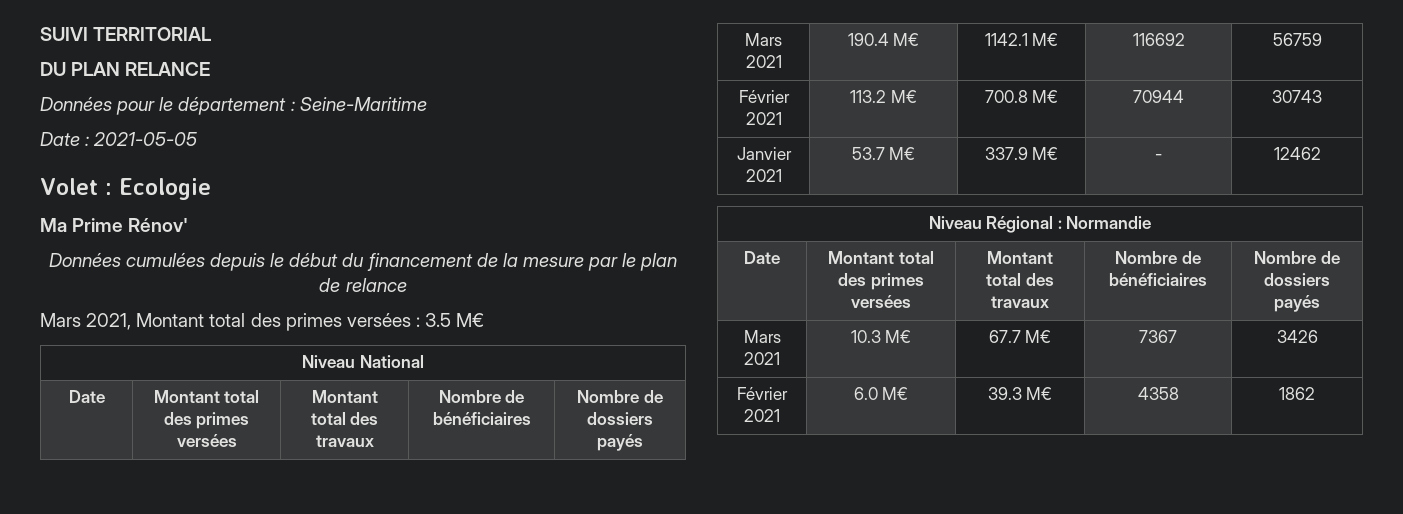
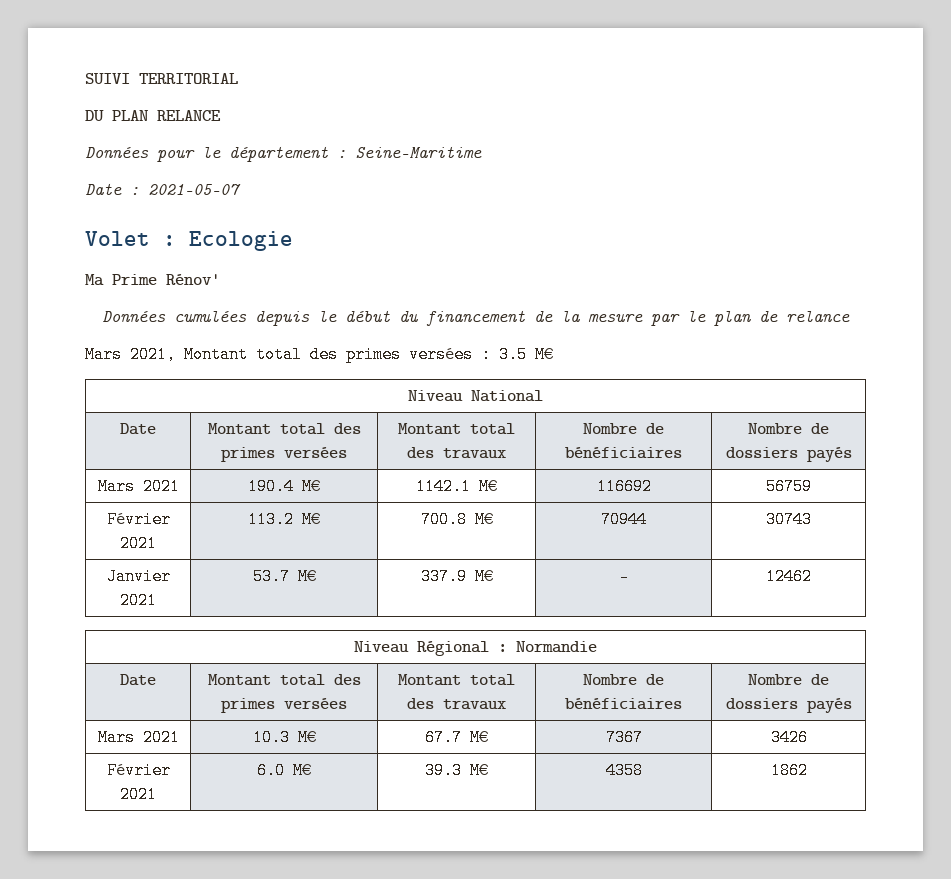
- Date : 2021-05-05
+ Date : 2021-05-07

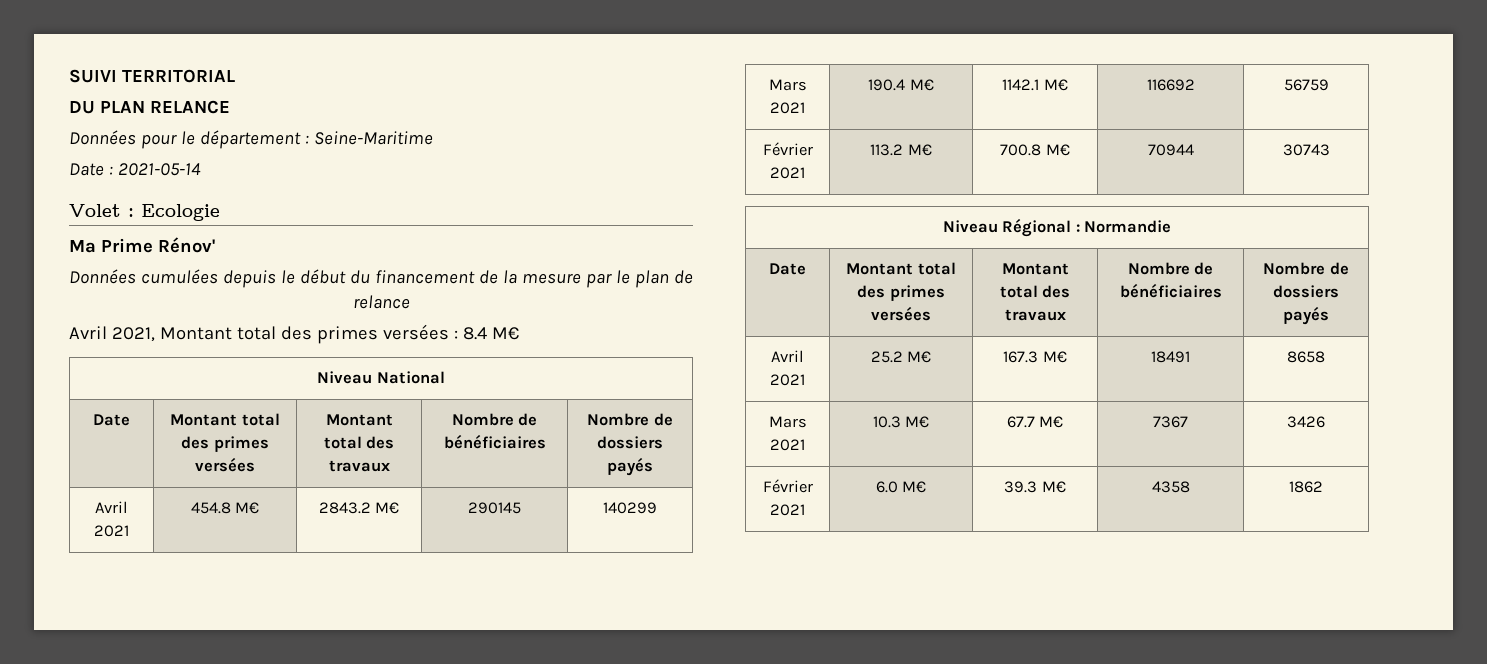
- Date : 2021-05-07
+ Date : 2021-05-14
- Mars 2021, Montant total des primes versées : 3.5 M€
+ Avril 2021, Montant total des primes versées : 8.4 M€
+ Avril 2021 | 454.8 M€ | 2843.2 M€ | 290145 | 140299
- Janvier 2021 | 53.7 M€ | 337.9 M€ | - | 12462
+ Avril 2021 | 25.2 M€ | 167.3 M€ | 18491 | 8658

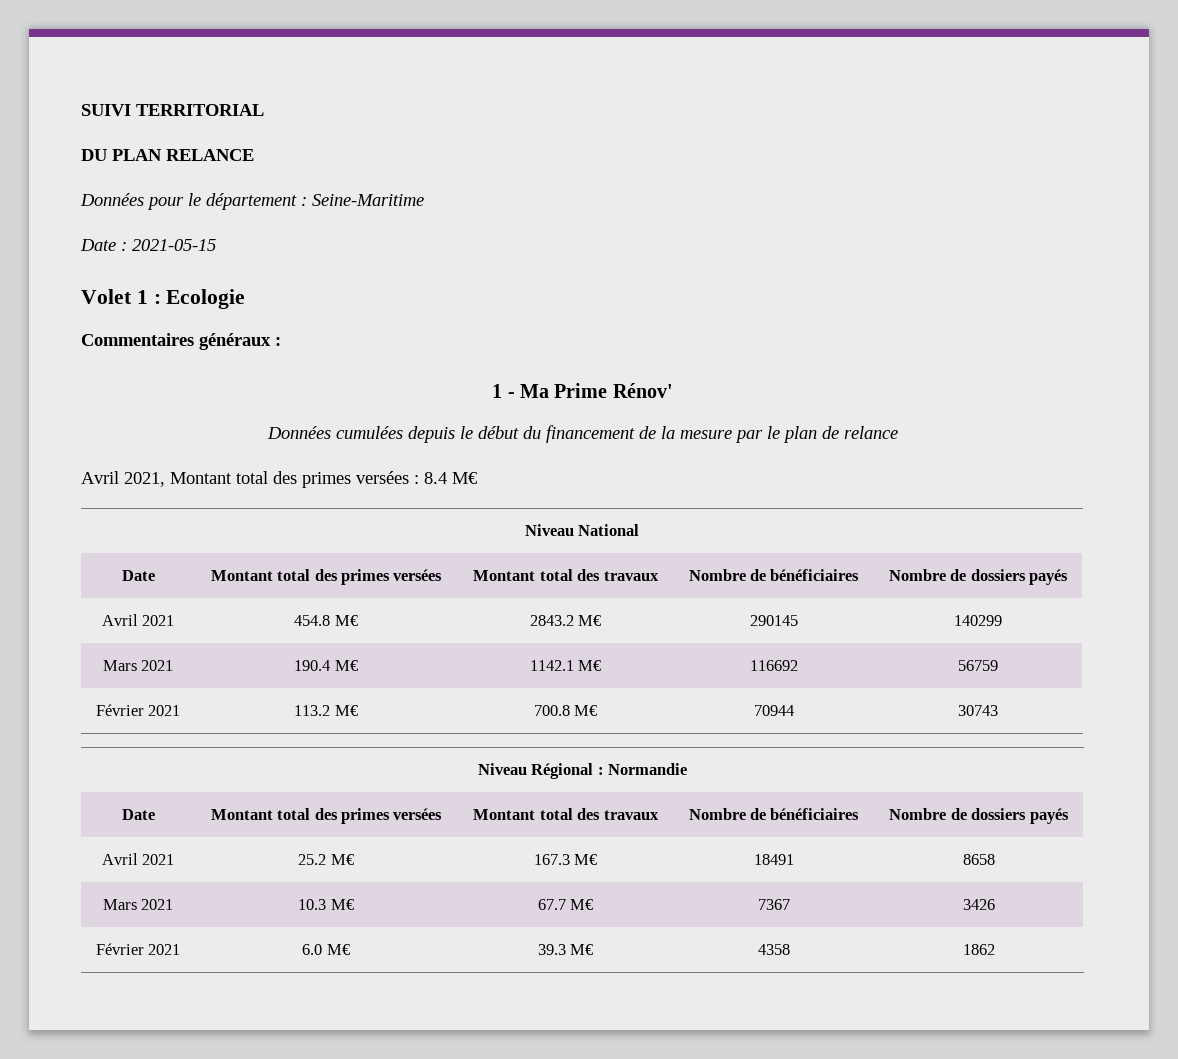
- Date : 2021-05-14
+ Date : 2021-05-15
- Volet : Ecologie
+ Volet 1 : Ecologie
- Ma Prime Rénov'
+ Commentaires généraux :
+ 1 - Ma Prime Rénov'

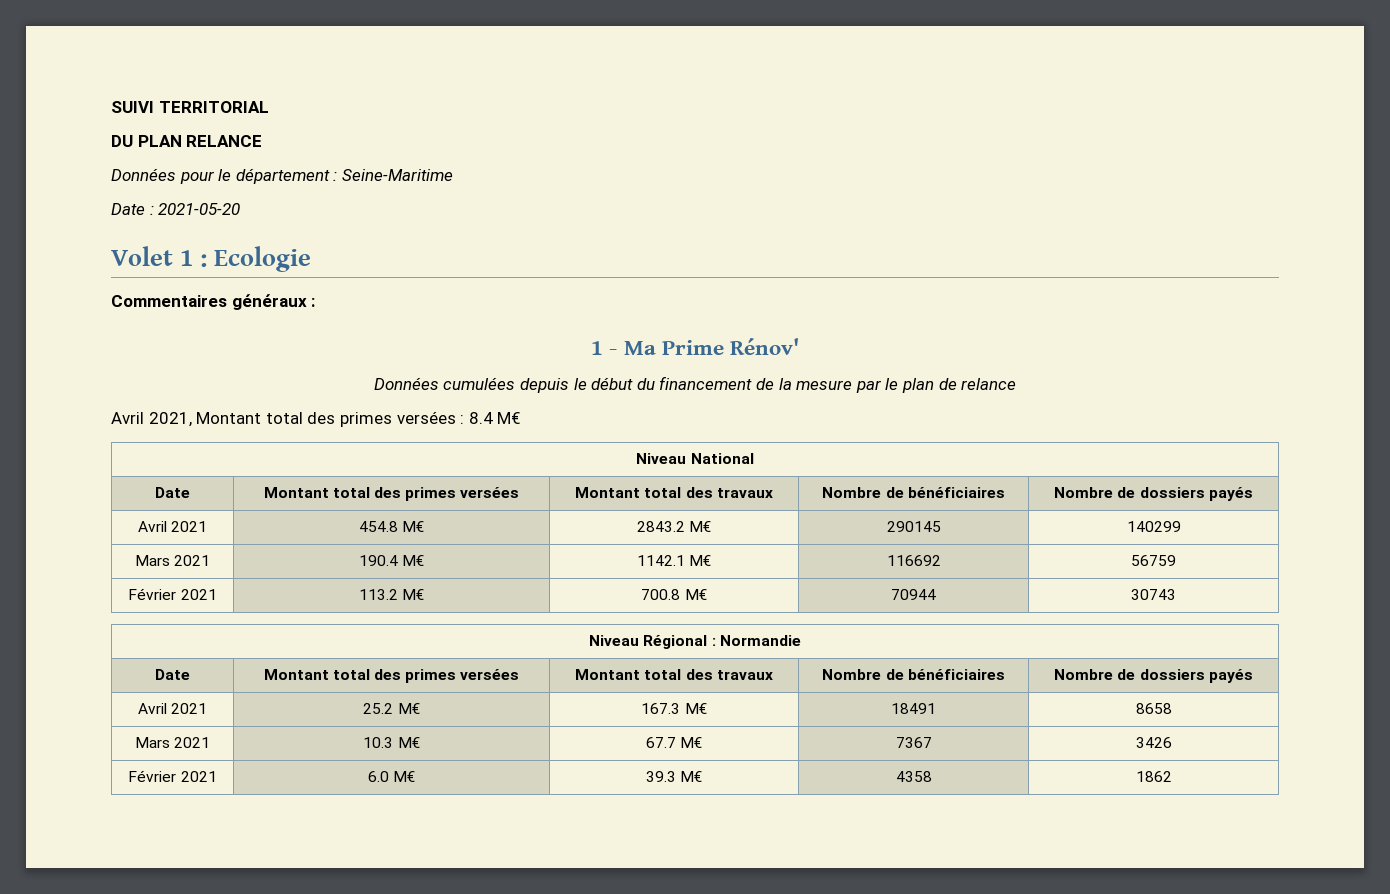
- Date : 2021-05-15
+ Date : 2021-05-20

